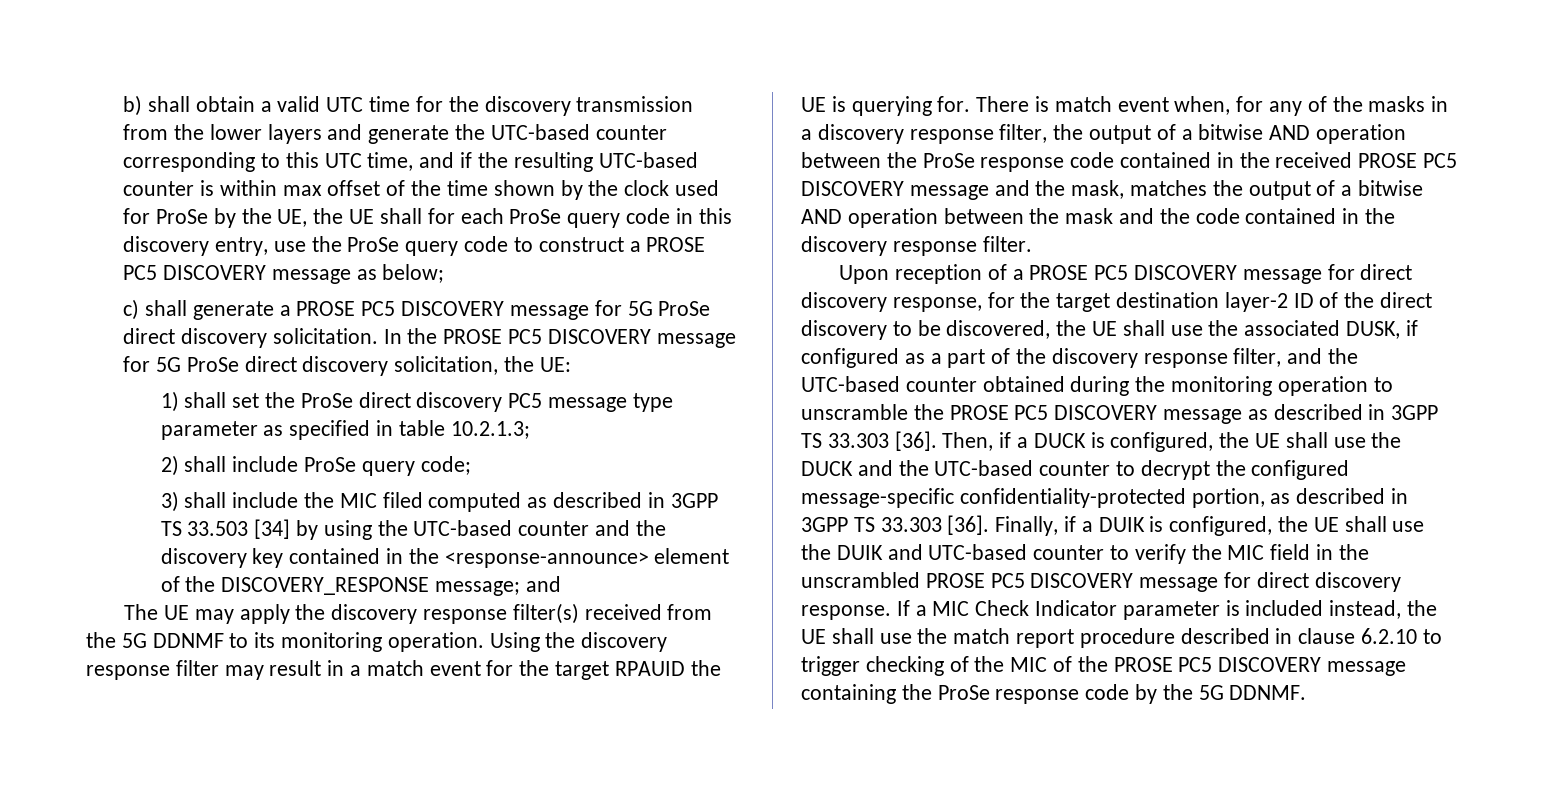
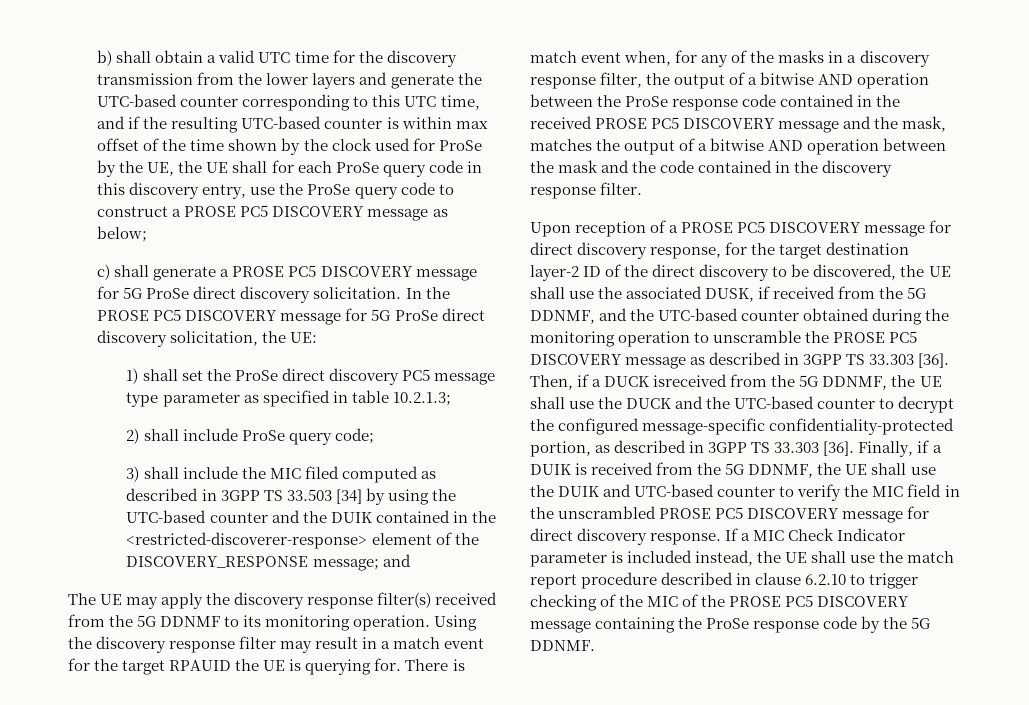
- 3) shall include the MIC filed computed as described in 3GPP TS 33.503 [34] by using the UTC-based counter and the discovery key contained in the <response-announce> element of the DISCOVERY_RESPONSE message; and
+ 3) shall include the MIC filed computed as described in 3GPP TS 33.503 [34] by using the UTC-based counter and the DUIK contained in the <restricted-discoverer-response> element of the DISCOVERY_RESPONSE message; and
- Upon reception of a PROSE PC5 DISCOVERY message for direct discovery response, for the target destination layer-2 ID of the direct discovery to be discovered, the UE shall use the associated DUSK, if configured as a part of the discovery response filter, and the UTC-based counter obtained during the monitoring operation to unscramble the PROSE PC5 DISCOVERY message as described in 3GPP TS 33.303 [36].
+ Upon reception of a PROSE PC5 DISCOVERY message for direct discovery response, for the target destination layer-2 ID of the direct discovery to be discovered, the UE shall use the associated DUSK, if received from the 5G DDNMF, and the UTC-based counter obtained during the monitoring operation to unscramble the PROSE PC5 DISCOVERY message as described in 3GPP TS 33.303 [36].
- Then, if a DUCK is configured, the UE shall use the DUCK and the UTC-based counter to decrypt the configured message-specific confidentiality-protected portion, as described in 3GPP TS 33.303 [36].
+ Then, if a DUCK isreceived from the 5G DDNMF, the UE shall use the DUCK and the UTC-based counter to decrypt the configured message-specific confidentiality-protected portion, as described in 3GPP TS 33.303 [36].
- Finally, if a DUIK is configured, the UE shall use the DUIK and UTC-based counter to verify the MIC field in the unscrambled PROSE PC5 DISCOVERY message for direct discovery response.
+ Finally, if a DUIK is received from the 5G DDNMF, the UE shall use the DUIK and UTC-based counter to verify the MIC field in the unscrambled PROSE PC5 DISCOVERY message for direct discovery response.

